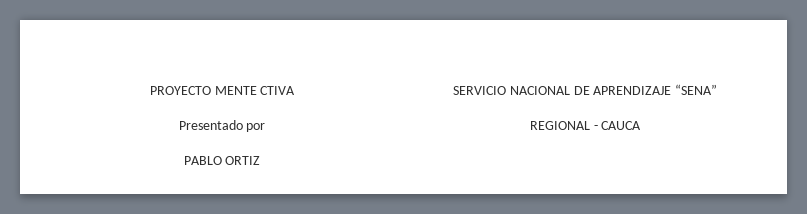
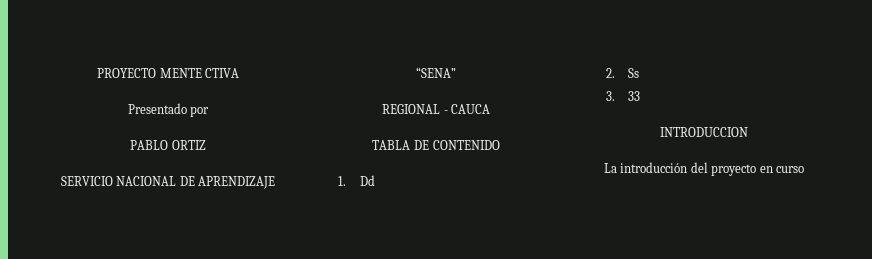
+ TABLA DE CONTENIDO
+ 1. Dd
+ 2. Ss
+ 3. 33
+ INTRODUCCION
+ La introducción del proyecto en curso

